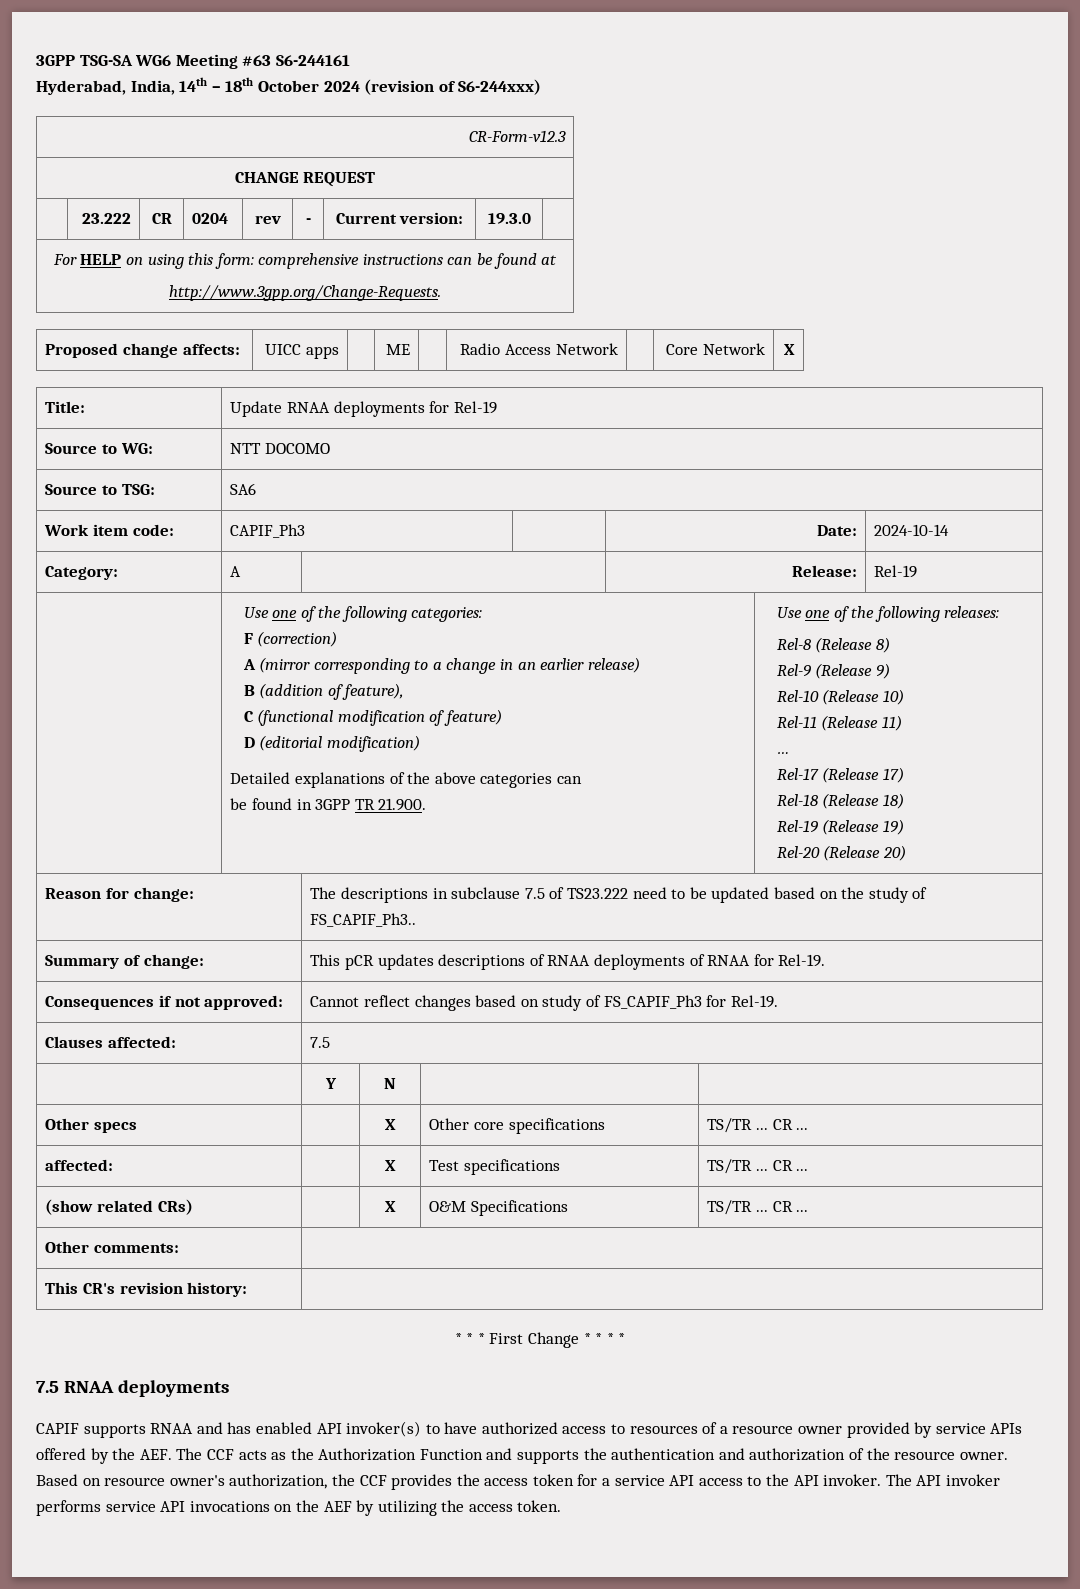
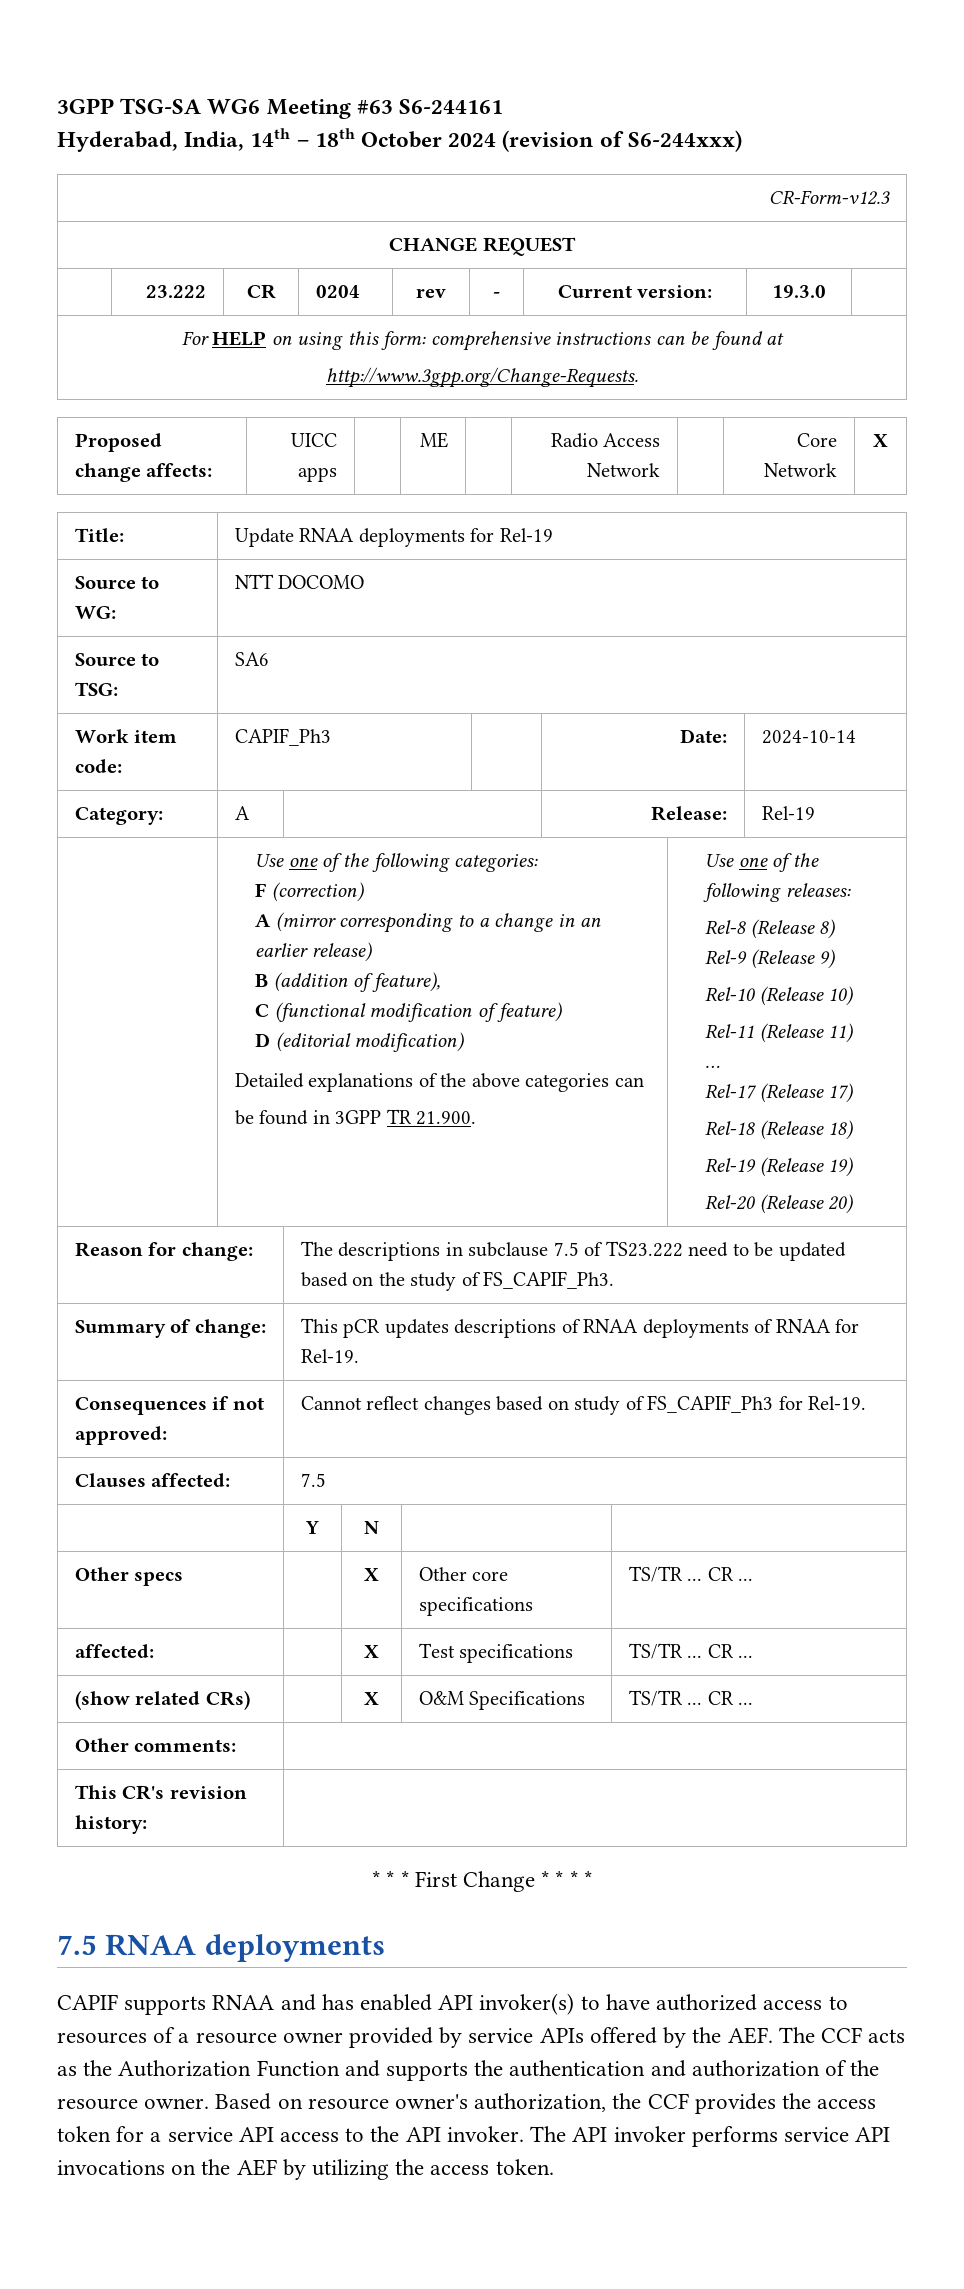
- Reason for change: | The descriptions in subclause 7.5 of TS23.222 need to be updated based on the study of FS_CAPIF_Ph3..
+ Reason for change: | The descriptions in subclause 7.5 of TS23.222 need to be updated based on the study of FS_CAPIF_Ph3.

